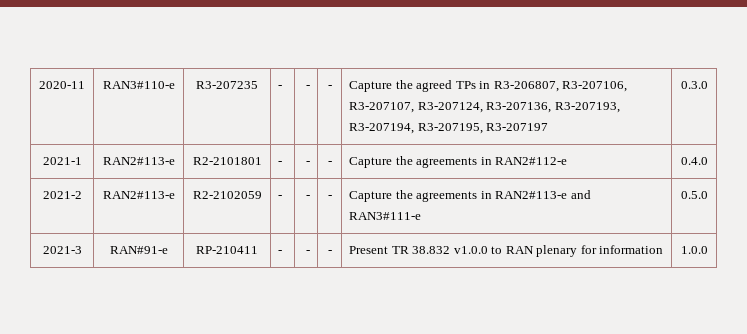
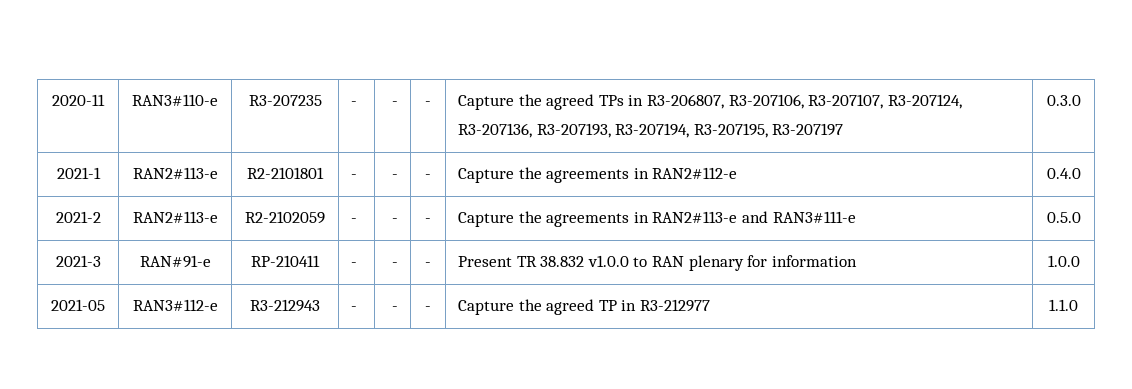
+ 2021-05 | RAN3#112-e | R3-212943 | - | - | - | Capture the agreed TP in R3-212977 | 1.1.0

